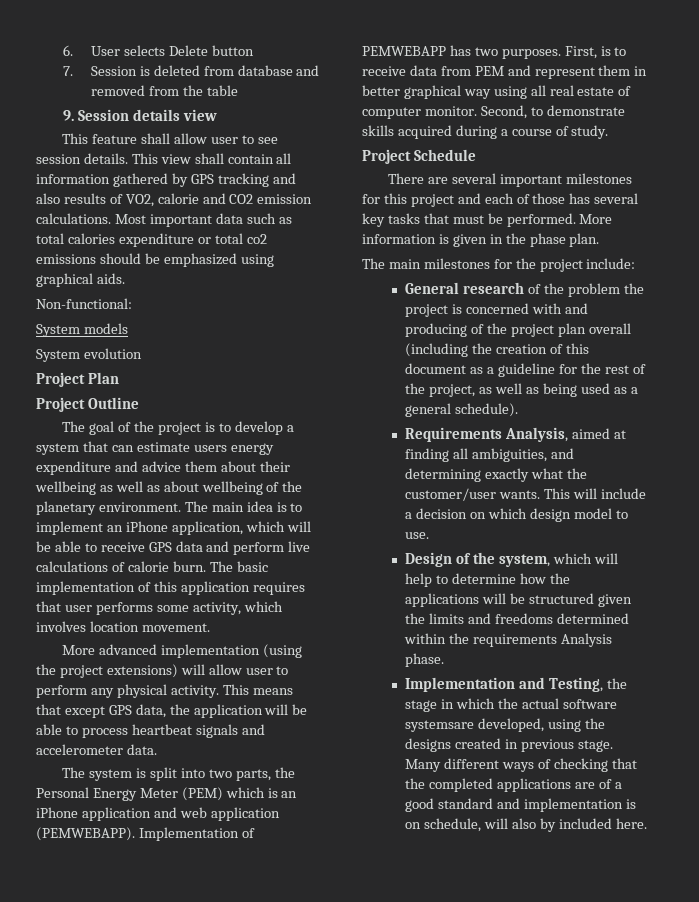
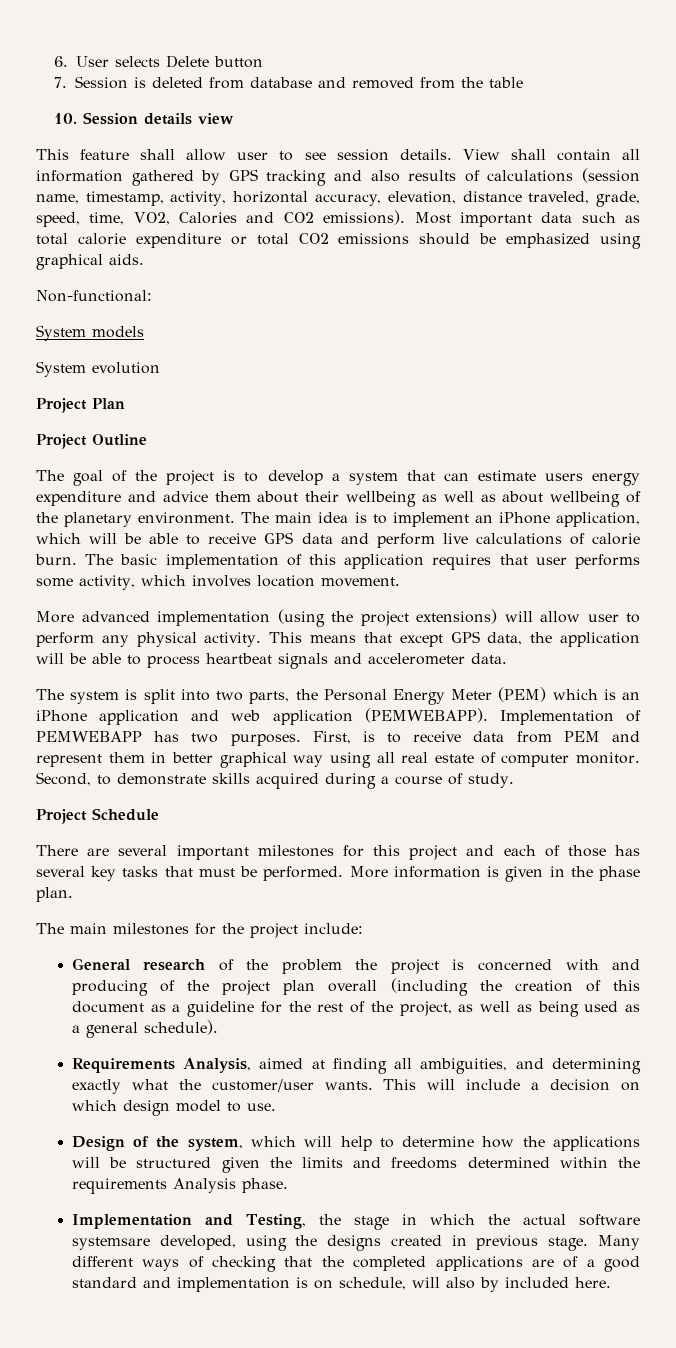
- 9. Session details view
+ 10. Session details view
- This view shall contain all information gathered by GPS tracking and also results of VO2, calorie and CO2 emission calculations.
+ View shall contain all information gathered by GPS tracking and also results of calculations (session name, timestamp, activity, horizontal accuracy, elevation, distance traveled, grade, speed, time, VO2, Calories and CO2 emissions).
- Most important data such as total calories expenditure or total co2 emissions should be emphasized using graphical aids.
+ Most important data such as total calorie expenditure or total CO2 emissions should be emphasized using graphical aids.

